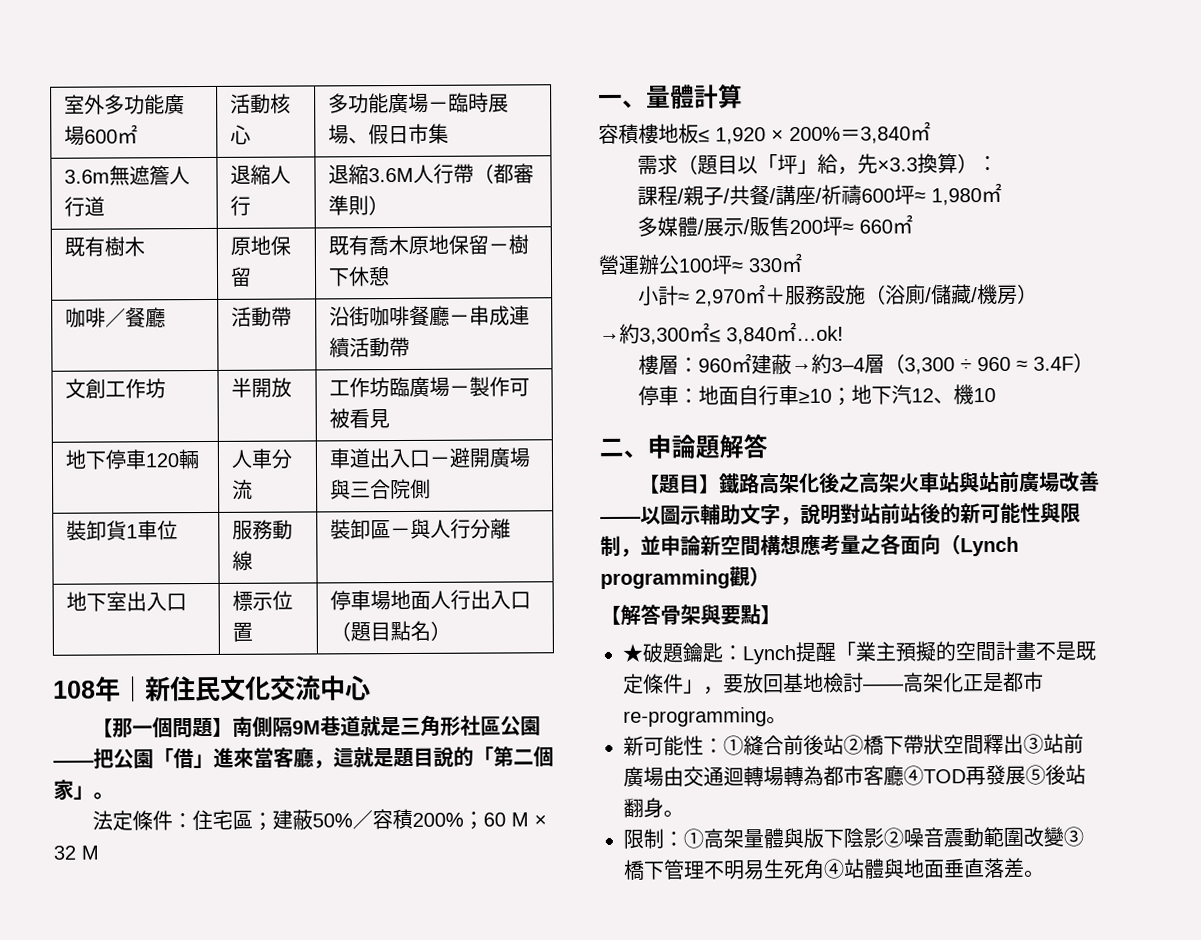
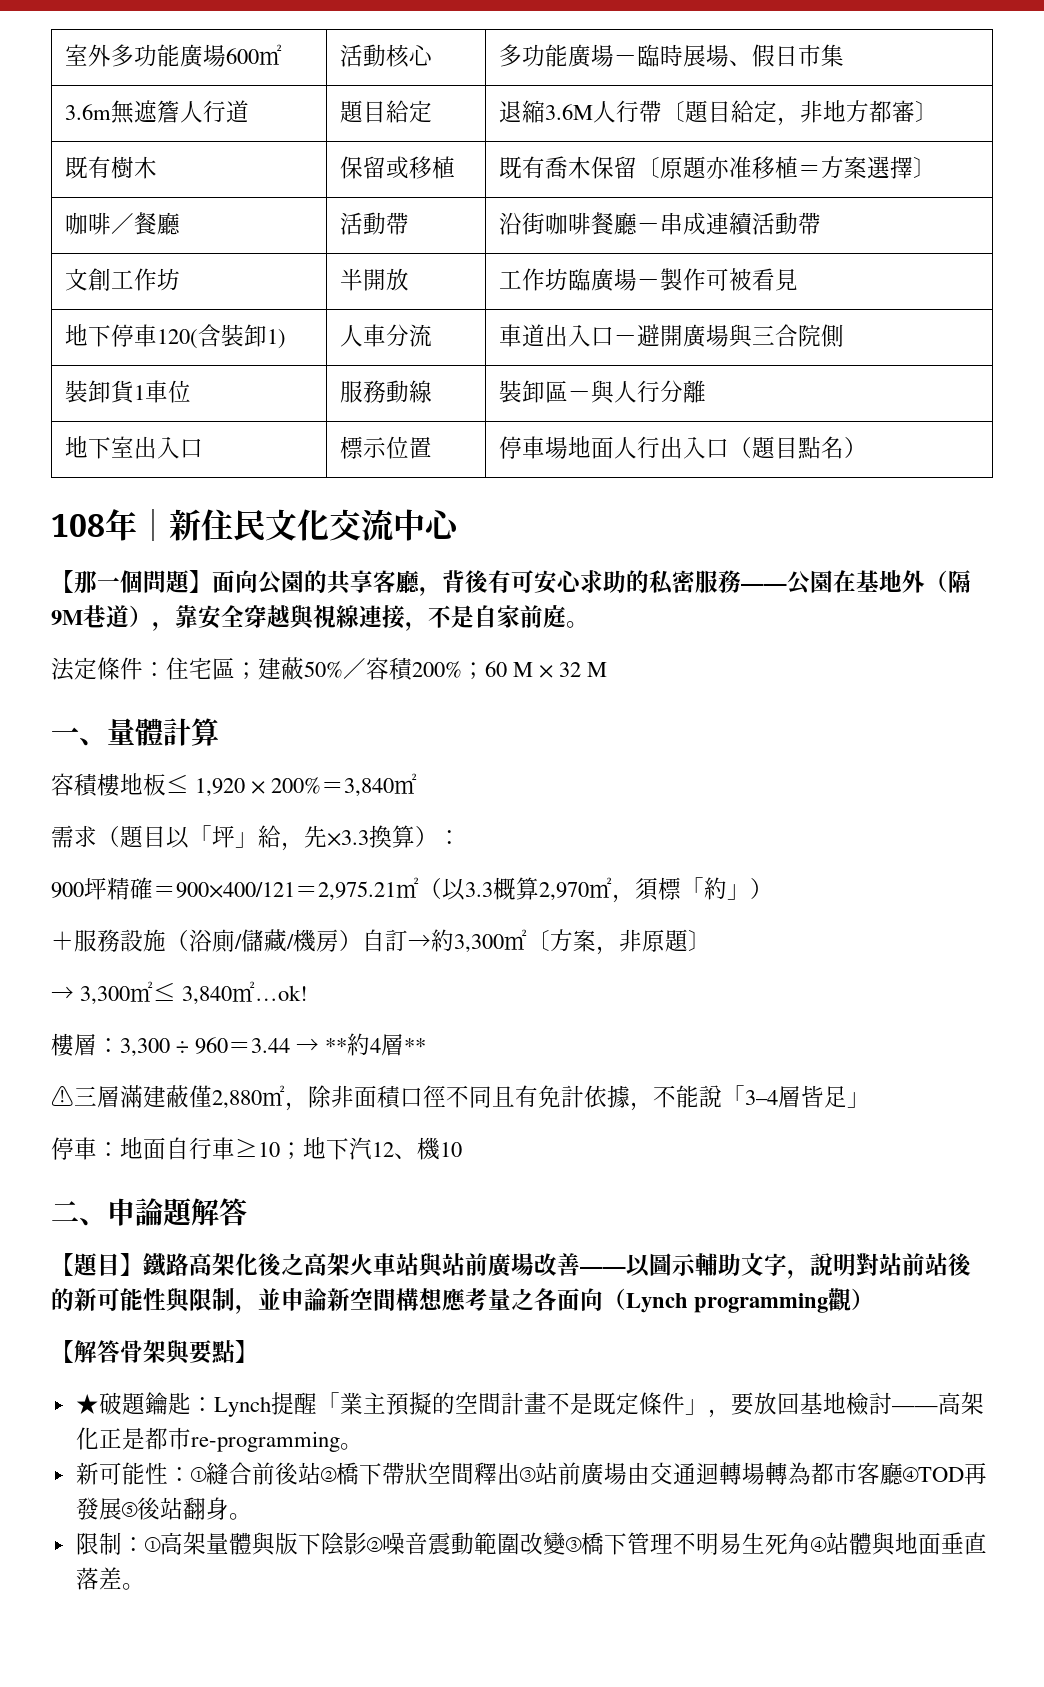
- 3.6m無遮簷人行道 | 退縮人行 | 退縮3.6M人行帶（都審準則）
+ 3.6m無遮簷人行道 | 題目給定 | 退縮3.6M人行帶〔題目給定，非地方都審〕
- 既有樹木 | 原地保留 | 既有喬木原地保留－樹下休憩
+ 既有樹木 | 保留或移植 | 既有喬木保留〔原題亦准移植＝方案選擇〕
- 地下停車120輛 | 人車分流 | 車道出入口－避開廣場與三合院側
+ 地下停車120(含裝卸1) | 人車分流 | 車道出入口－避開廣場與三合院側
- 【那一個問題】南側隔9M巷道就是三角形社區公園——把公園「借」進來當客廳，這就是題目說的「第二個家」。
+ 【那一個問題】面向公園的共享客廳，背後有可安心求助的私密服務——公園在基地外（隔9M巷道），靠安全穿越與視線連接，不是自家前庭。
- 課程/親子/共餐/講座/祈禱600坪≈ 1,980㎡
- 多媒體/展示/販售200坪≈ 660㎡
- 營運辦公100坪≈ 330㎡
- 小計≈ 2,970㎡＋服務設施（浴廁/儲藏/機房）
- →約3,300㎡≤ 3,840㎡…ok!
+ 900坪精確＝900×400/121＝2,975.21㎡（以3.3概算2,970㎡，須標「約」）
+ ＋服務設施（浴廁/儲藏/機房）自訂→約3,300㎡〔方案，非原題〕
+ → 3,300㎡≤ 3,840㎡…ok!
- 樓層：960㎡建蔽→約3–4層（3,300 ÷ 960 ≈ 3.4F）
+ 樓層：3,300 ÷ 960＝3.44 → **約4層**
+ ⚠三層滿建蔽僅2,880㎡，除非面積口徑不同且有免計依據，不能說「3–4層皆足」

